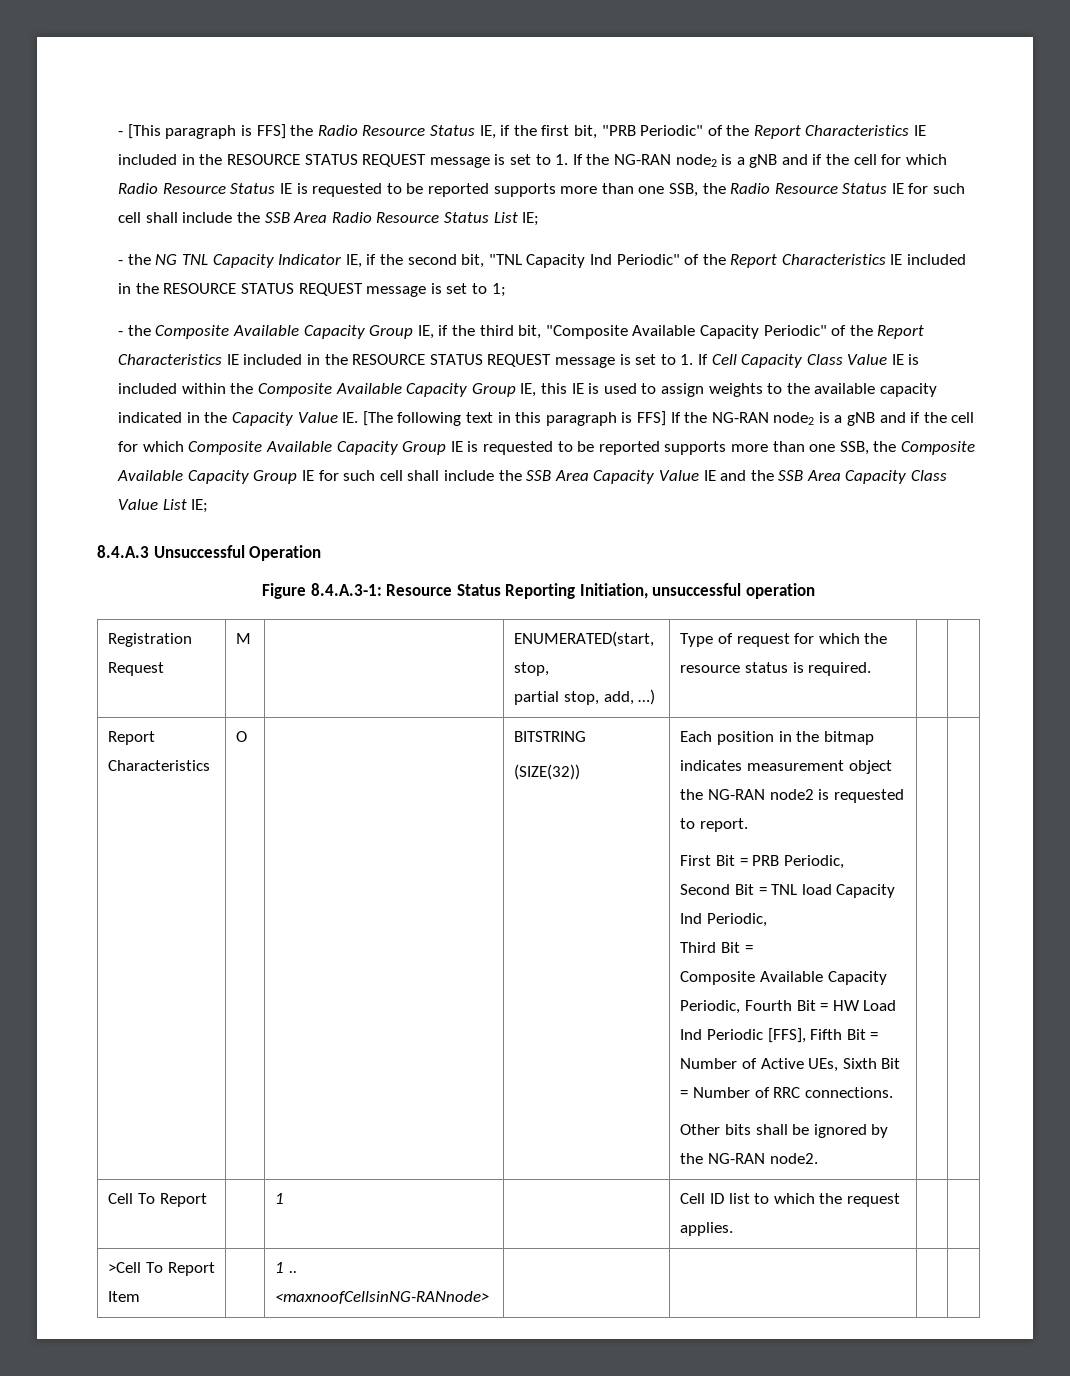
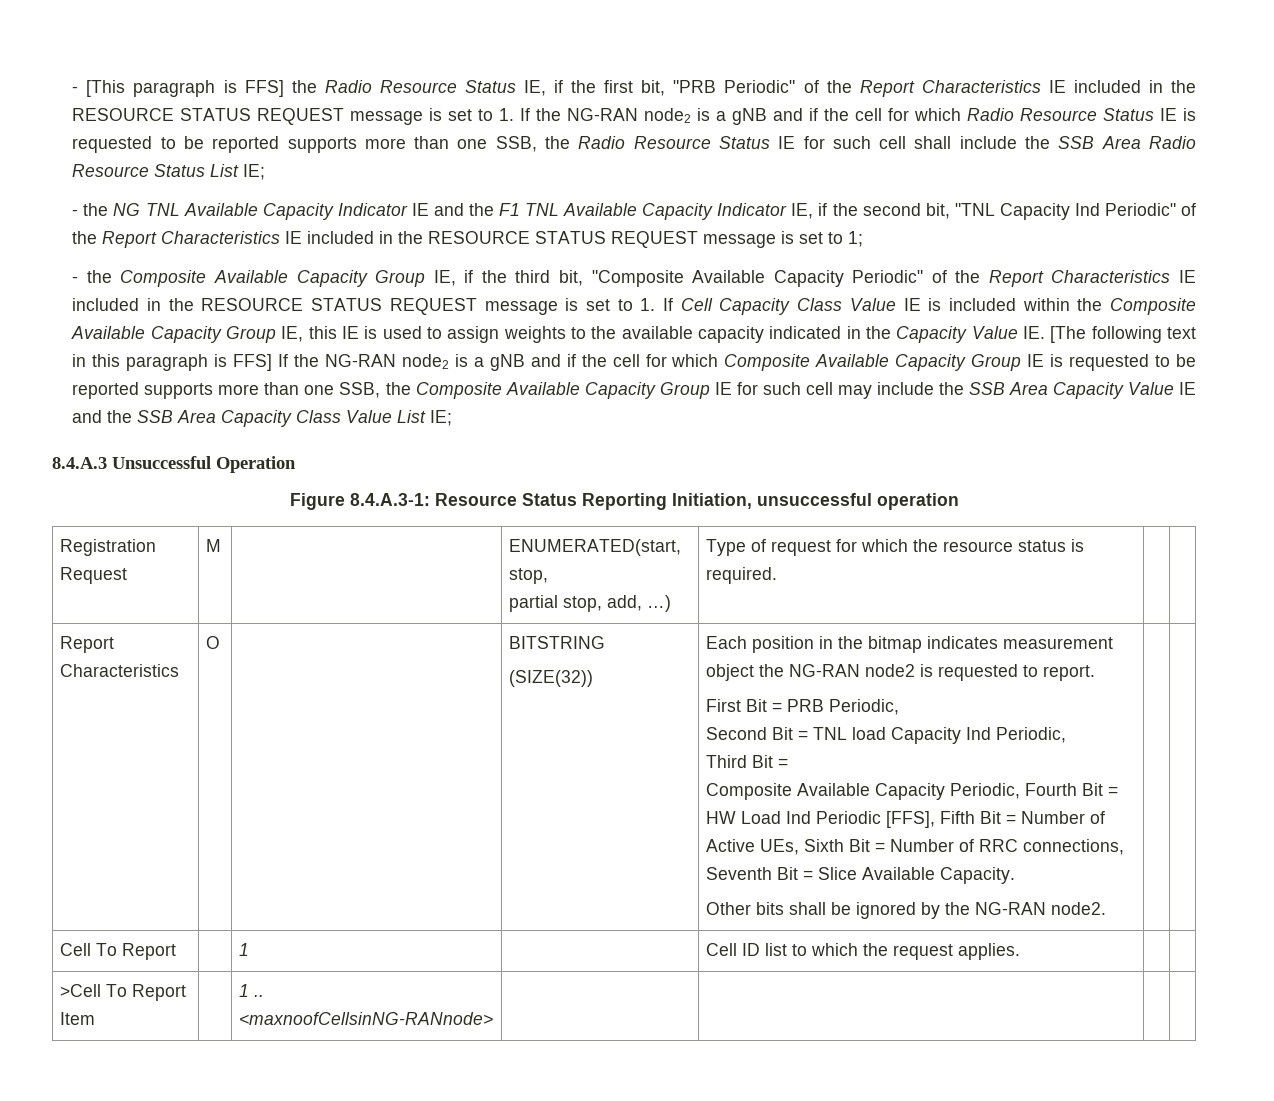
- - the NG TNL Capacity Indicator IE, if the second bit, "TNL Capacity Ind Periodic" of the Report Characteristics IE included in the RESOURCE STATUS REQUEST message is set to 1;
+ - the NG TNL Available Capacity Indicator IE and the F1 TNL Available Capacity Indicator IE, if the second bit, "TNL Capacity Ind Periodic" of the Report Characteristics IE included in the RESOURCE STATUS REQUEST message is set to 1;
- - the Composite Available Capacity Group IE, if the third bit, "Composite Available Capacity Periodic" of the Report Characteristics IE included in the RESOURCE STATUS REQUEST message is set to 1. If Cell Capacity Class Value IE is included within the Composite Available Capacity Group IE, this IE is used to assign weights to the available capacity indicated in the Capacity Value IE. [The following text in this paragraph is FFS] If the NG-RAN node2 is a gNB and if the cell for which Composite Available Capacity Group IE is requested to be reported supports more than one SSB, the Composite Available Capacity Group IE for such cell shall include the SSB Area Capacity Value IE and the SSB Area Capacity Class Value List IE;
+ - the Composite Available Capacity Group IE, if the third bit, "Composite Available Capacity Periodic" of the Report Characteristics IE included in the RESOURCE STATUS REQUEST message is set to 1. If Cell Capacity Class Value IE is included within the Composite Available Capacity Group IE, this IE is used to assign weights to the available capacity indicated in the Capacity Value IE. [The following text in this paragraph is FFS] If the NG-RAN node2 is a gNB and if the cell for which Composite Available Capacity Group IE is requested to be reported supports more than one SSB, the Composite Available Capacity Group IE for such cell may include the SSB Area Capacity Value IE and the SSB Area Capacity Class Value List IE;
- Composite Available Capacity Periodic, Fourth Bit = HW Load Ind Periodic [FFS], Fifth Bit = Number of Active UEs, Sixth Bit = Number of RRC connections.
+ Composite Available Capacity Periodic, Fourth Bit = HW Load Ind Periodic [FFS], Fifth Bit = Number of Active UEs, Sixth Bit = Number of RRC connections, Seventh Bit = Slice Available Capacity.

